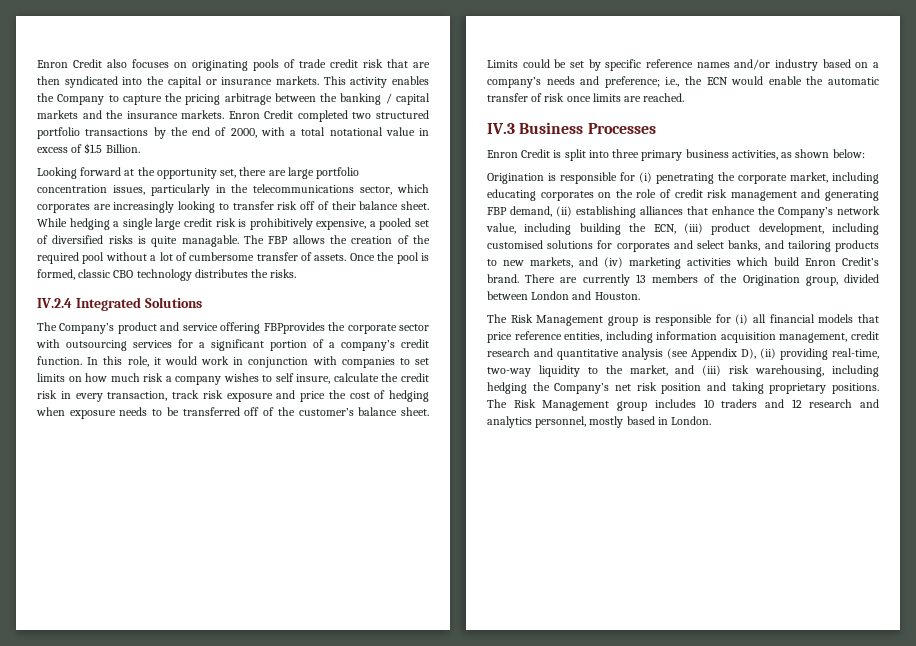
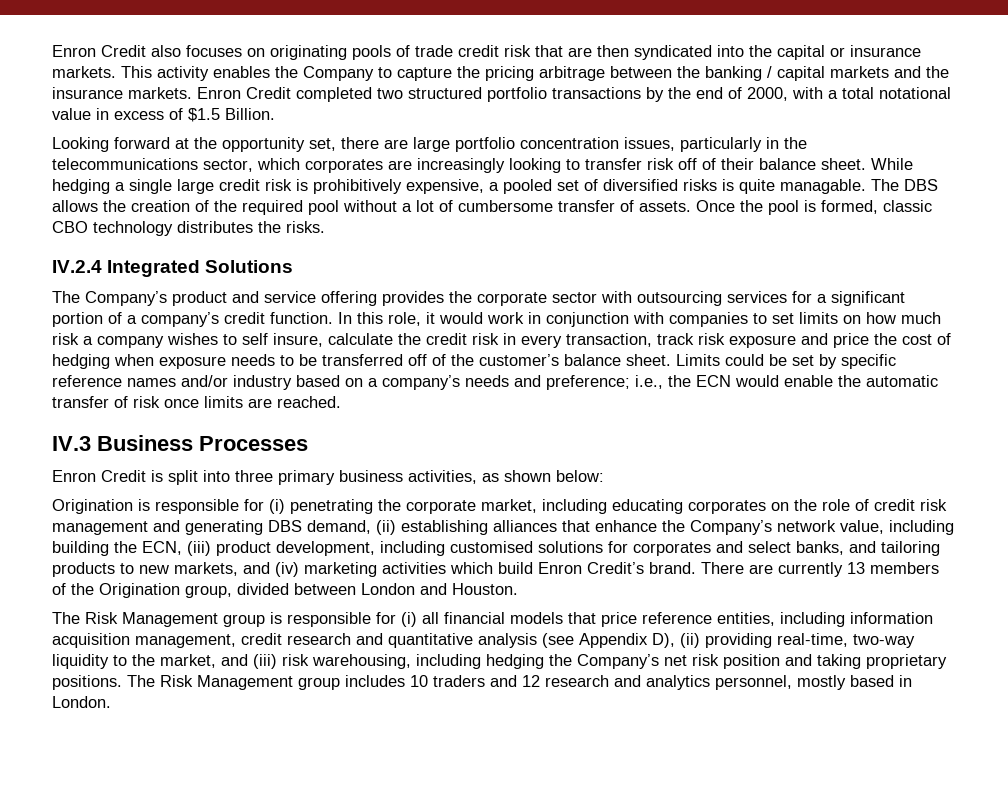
- The FBP allows the creation of the required pool without a lot of cumbersome transfer of assets.
+ The DBS allows the creation of the required pool without a lot of cumbersome transfer of assets.
- The Company’s product and service offering FBPprovides the corporate sector with outsourcing services for a significant portion of a company’s credit function.
+ The Company’s product and service offering provides the corporate sector with outsourcing services for a significant portion of a company’s credit function.
- Origination is responsible for (i) penetrating the corporate market, including educating corporates on the role of credit risk management and generating FBP demand, (ii) establishing alliances that enhance the Company’s network value, including building the ECN, (iii) product development, including customised solutions for corporates and select banks, and tailoring products to new markets, and (iv) marketing activities which build Enron Credit’s brand.
+ Origination is responsible for (i) penetrating the corporate market, including educating corporates on the role of credit risk management and generating DBS demand, (ii) establishing alliances that enhance the Company’s network value, including building the ECN, (iii) product development, including customised solutions for corporates and select banks, and tailoring products to new markets, and (iv) marketing activities which build Enron Credit’s brand.

